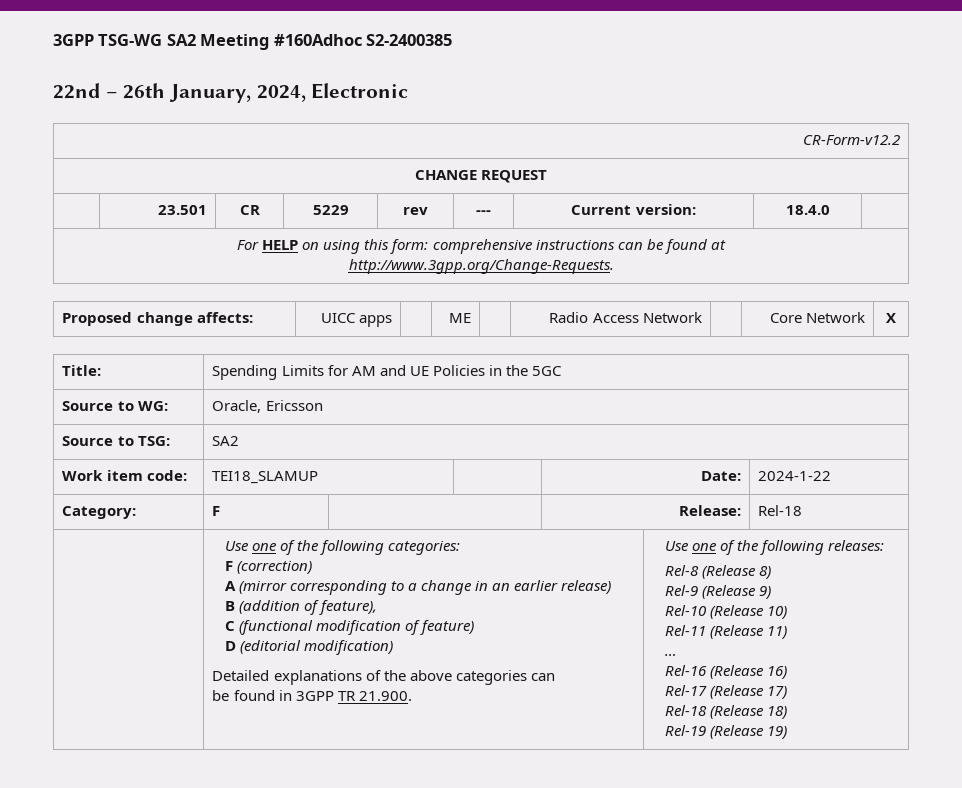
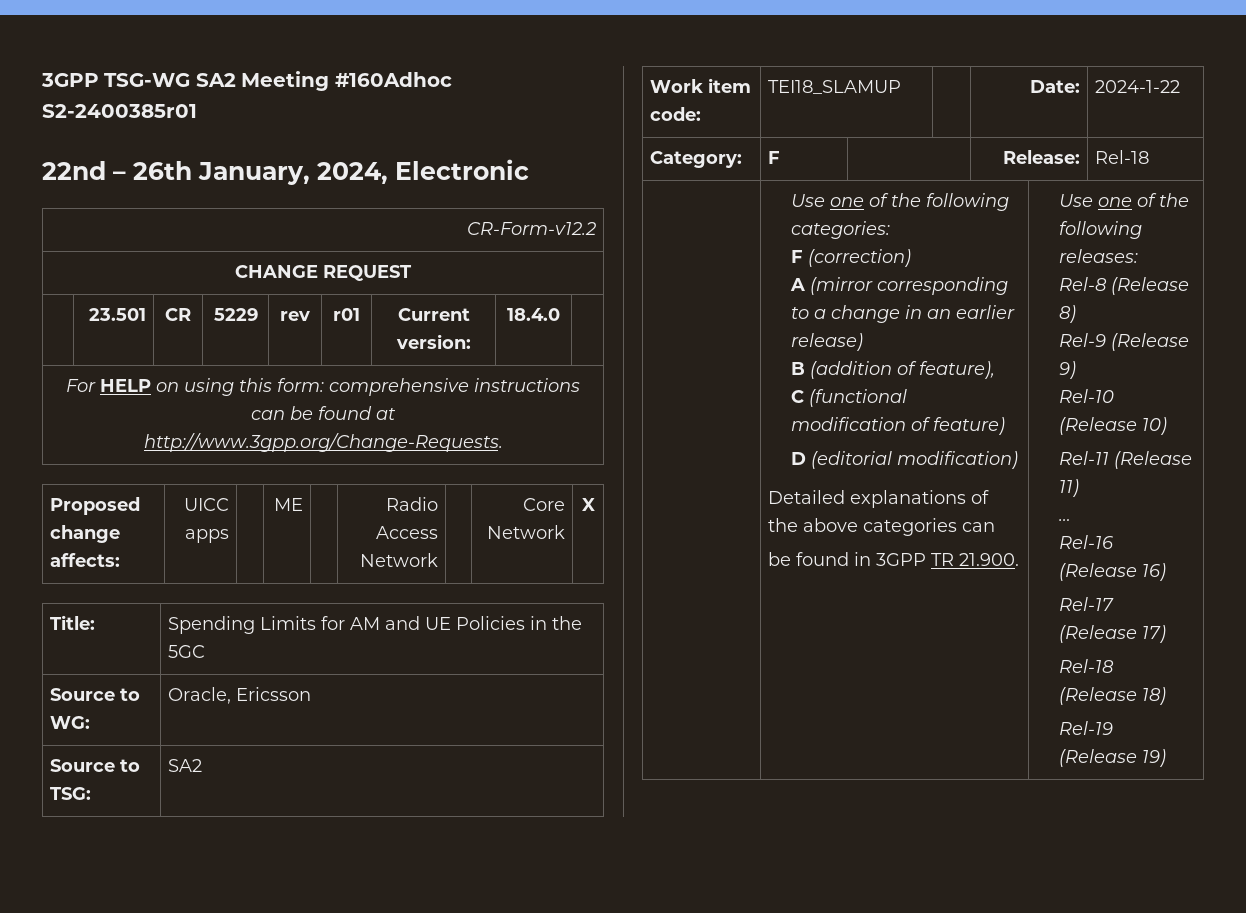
- 3GPP TSG-WG SA2 Meeting #160Adhoc S2-2400385
+ 3GPP TSG-WG SA2 Meeting #160Adhoc S2-2400385r01
- | 23.501 | CR | 5229 | rev | --- | Current version: | 18.4.0 |
+ | 23.501 | CR | 5229 | rev | r01 | Current version: | 18.4.0 |

